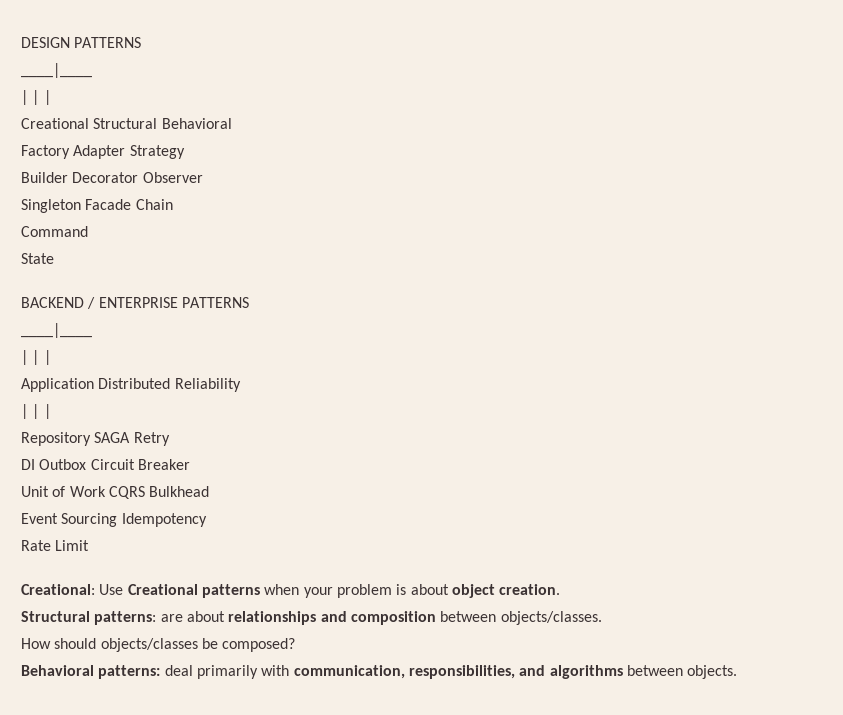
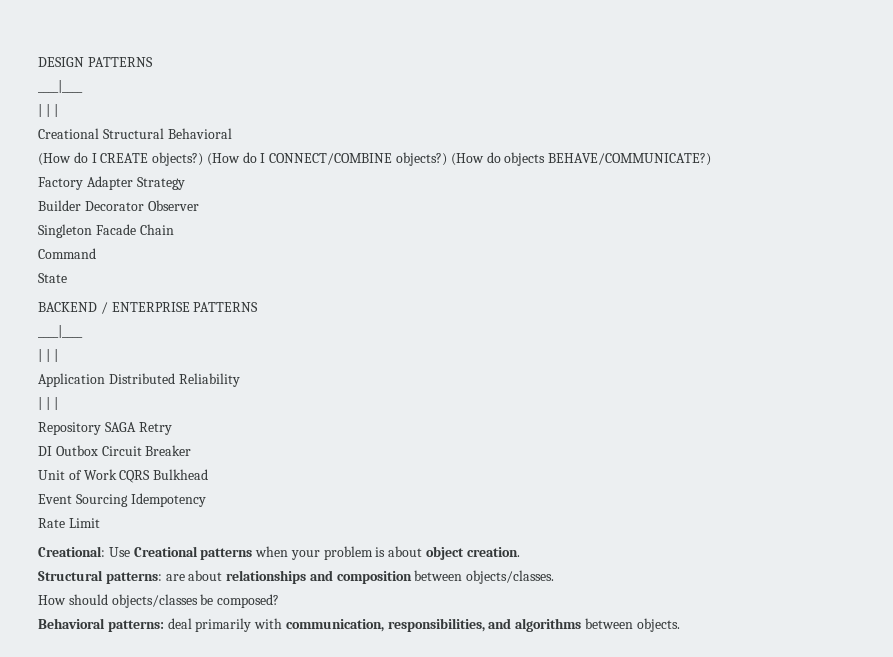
+ (How do I CREATE objects?) (How do I CONNECT/COMBINE objects?) (How do objects BEHAVE/COMMUNICATE?)

